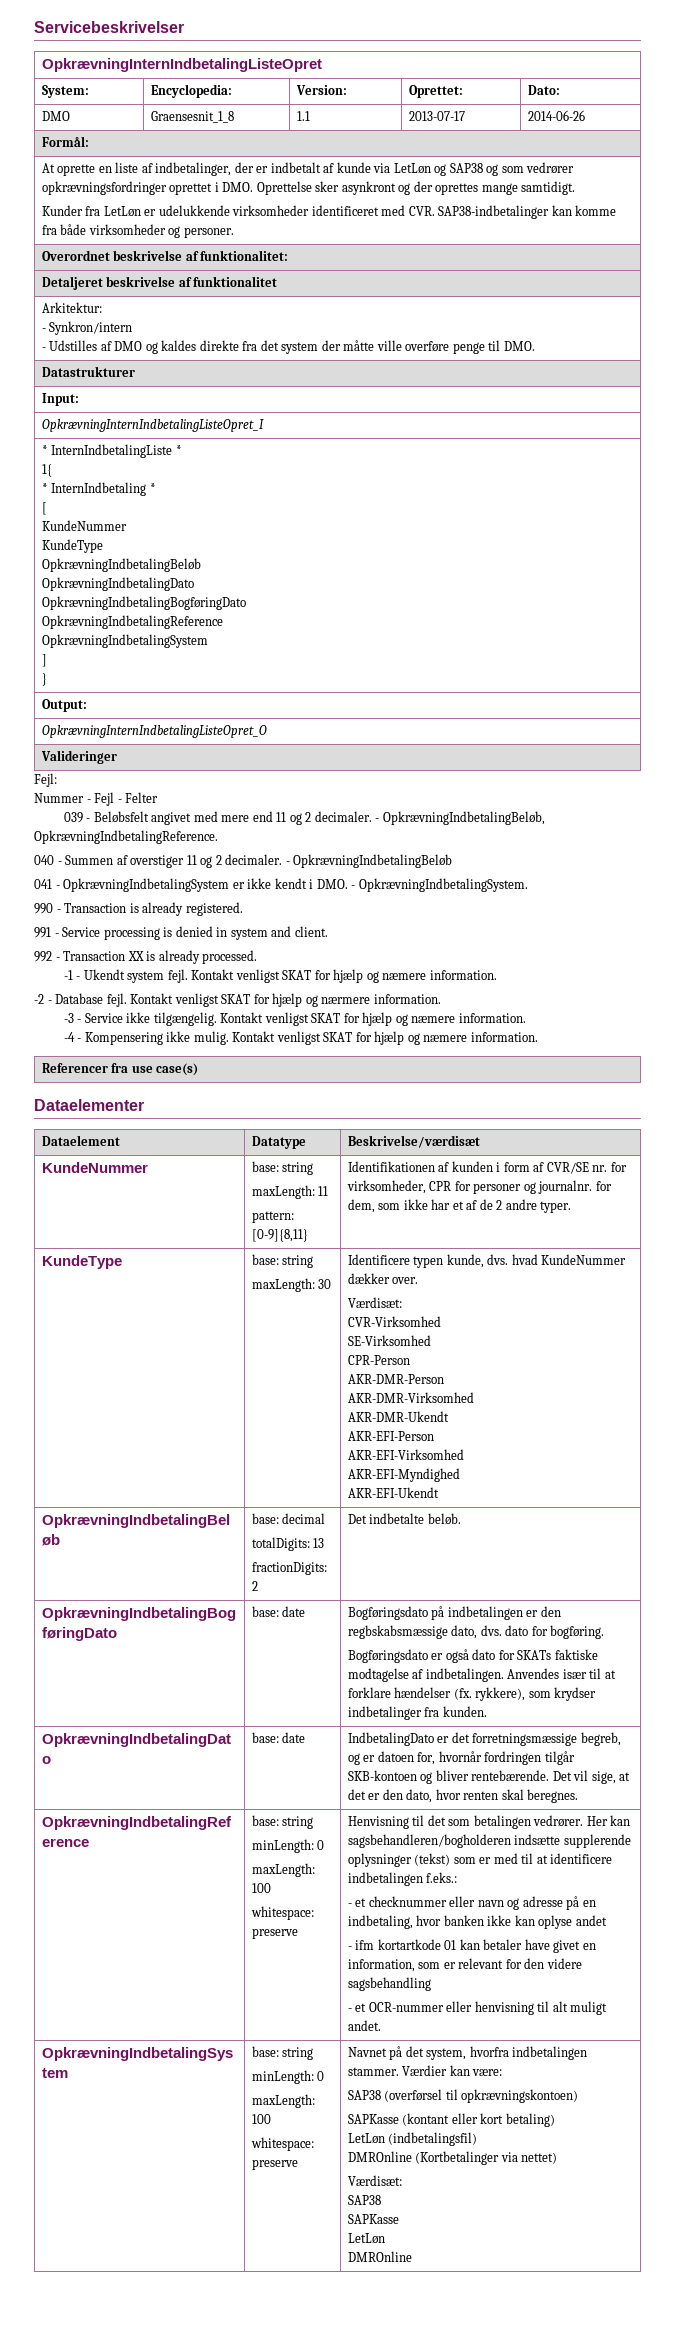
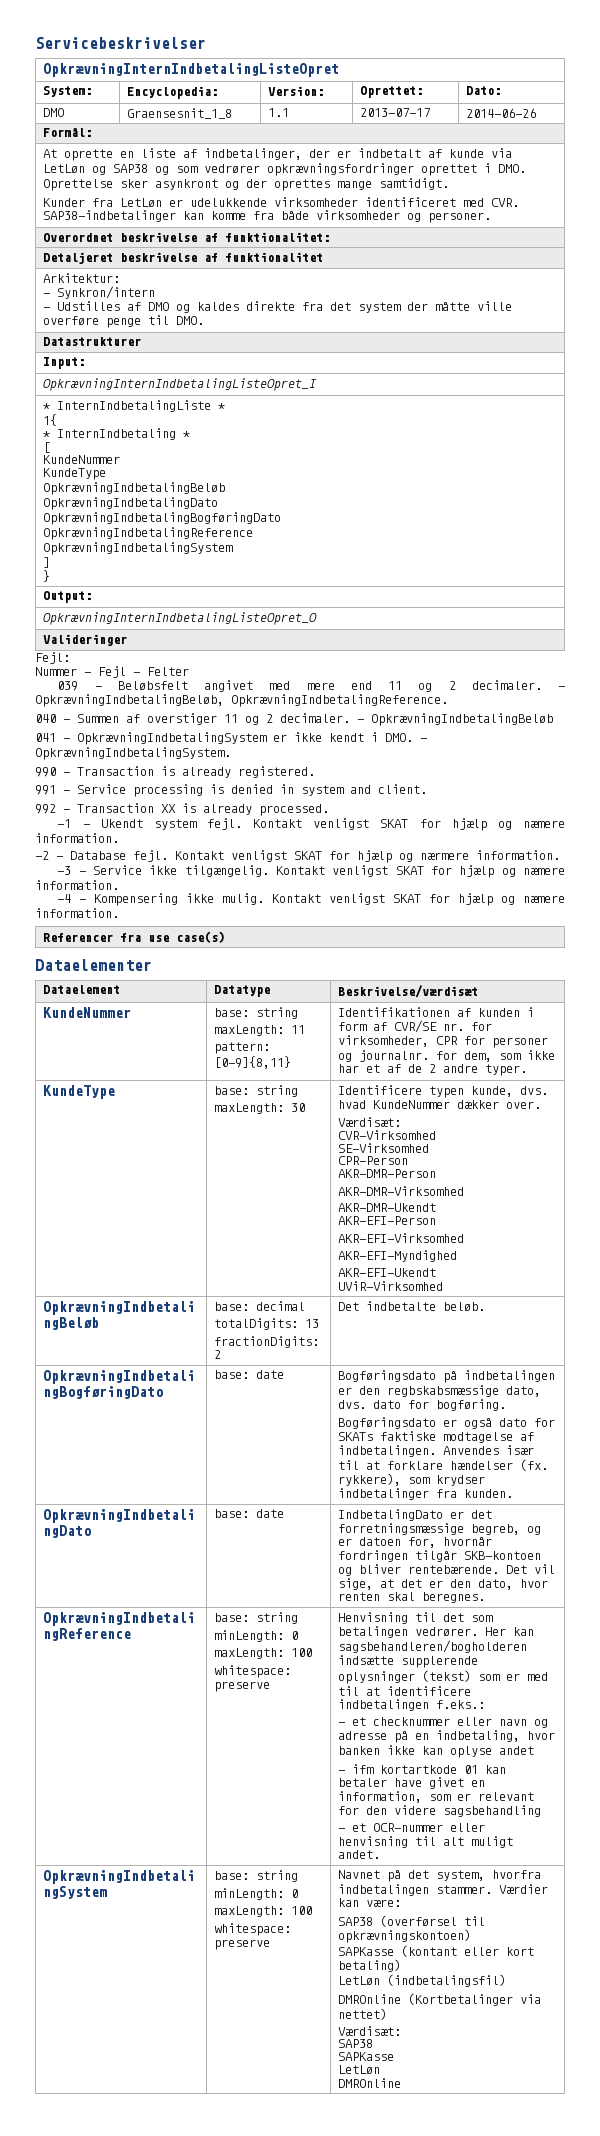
  KundeType | base: string
  maxLength: 30 | Identificere typen kunde, dvs. hvad KundeNummer dækker over.
  Værdisæt:
  CVR-Virksomhed
  SE-Virksomhed
  CPR-Person
  AKR-DMR-Person
  AKR-DMR-Virksomhed
  AKR-DMR-Ukendt
  AKR-EFI-Person
  AKR-EFI-Virksomhed
  AKR-EFI-Myndighed
  AKR-EFI-Ukendt
+ UViR-Virksomhed

